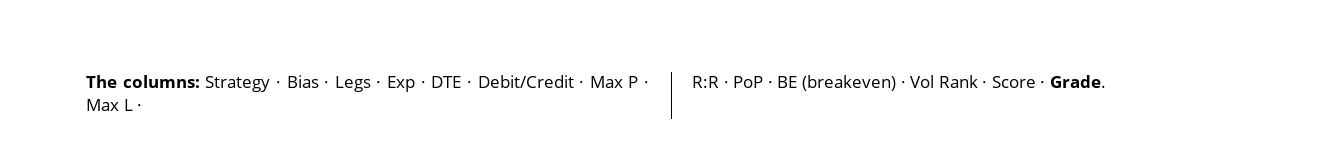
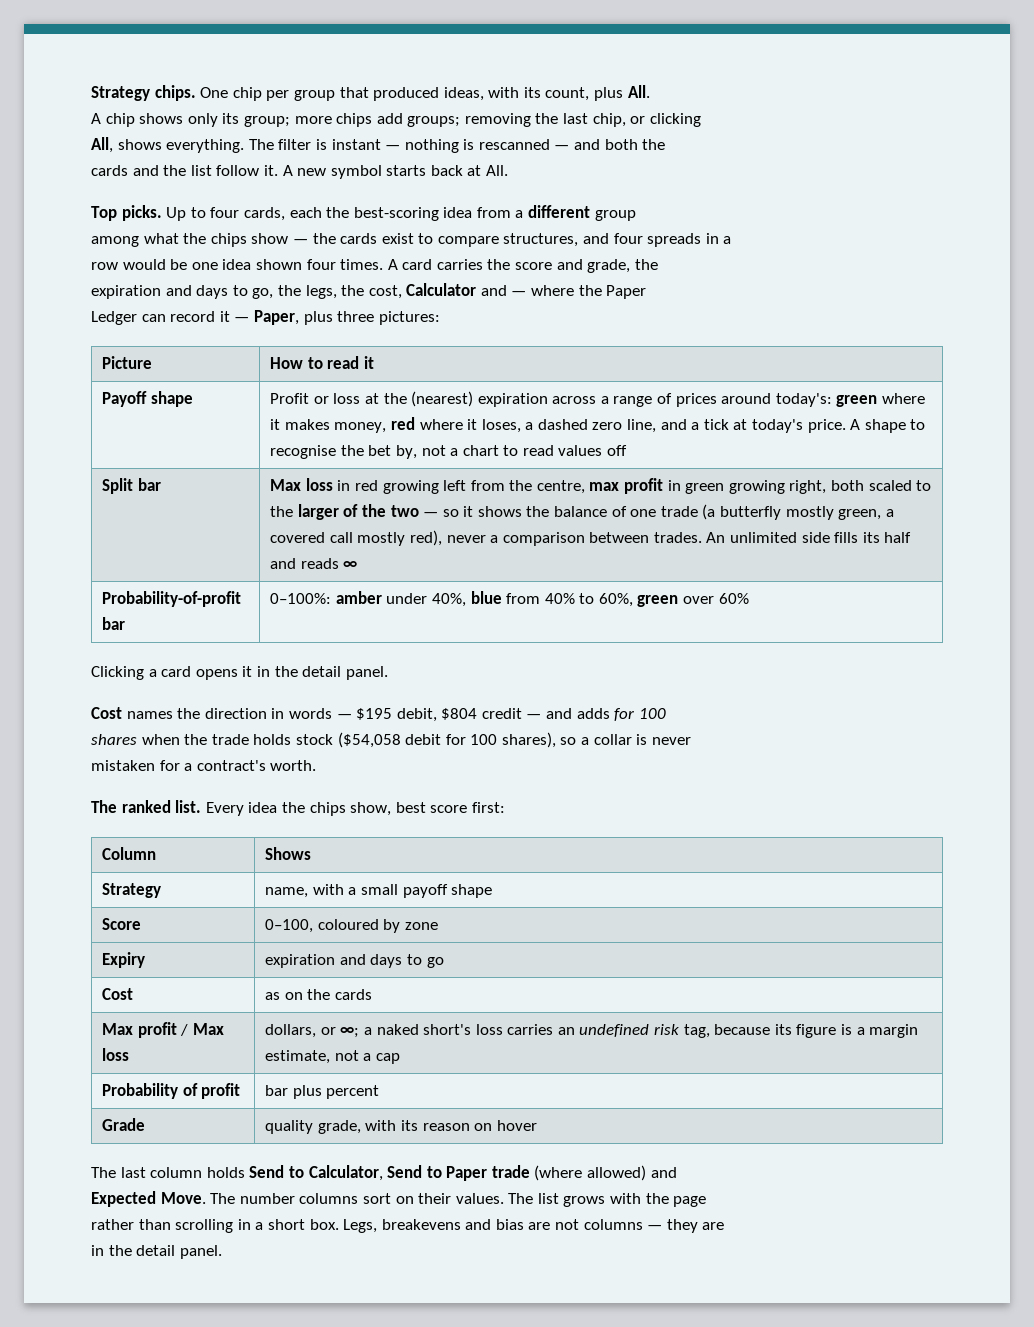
- The columns: Strategy · Bias · Legs · Exp · DTE · Debit/Credit · Max P · Max L ·
- R:R · PoP · BE (breakeven) · Vol Rank · Score · Grade.
+ Strategy chips. One chip per group that produced ideas, with its count, plus All.
+ A chip shows only its group; more chips add groups; removing the last chip, or clicking
+ All, shows everything. The filter is instant — nothing is rescanned — and both the
+ cards and the list follow it. A new symbol starts back at All.
+ Top picks. Up to four cards, each the best-scoring idea from a different group
+ among what the chips show — the cards exist to compare structures, and four spreads in a
+ row would be one idea shown four times. A card carries the score and grade, the
+ expiration and days to go, the legs, the cost, Calculator and — where the Paper
+ Ledger can record it — Paper, plus three pictures:
+ Picture | How to read it
+ Payoff shape | Profit or loss at the (nearest) expiration across a range of prices around today's: green where it makes money, red where it loses, a dashed zero line, and a tick at today's price. A shape to recognise the bet by, not a chart to read values off
+ Split bar | Max loss in red growing left from the centre, max profit in green growing right, both scaled to the larger of the two — so it shows the balance of one trade (a butterfly mostly green, a covered call mostly red), never a comparison between trades. An unlimited side fills its half and reads ∞
+ Probability-of-profit bar | 0–100%: amber under 40%, blue from 40% to 60%, green over 60%
+ Clicking a card opens it in the detail panel.
+ Cost names the direction in words — $195 debit, $804 credit — and adds for 100
+ shares when the trade holds stock ($54,058 debit for 100 shares), so a collar is never
+ mistaken for a contract's worth.
+ The ranked list. Every idea the chips show, best score first:
+ Column | Shows
+ Strategy | name, with a small payoff shape
+ Score | 0–100, coloured by zone
+ Expiry | expiration and days to go
+ Cost | as on the cards
+ Max profit / Max loss | dollars, or ∞; a naked short's loss carries an undefined risk tag, because its figure is a margin estimate, not a cap
+ Probability of profit | bar plus percent
+ Grade | quality grade, with its reason on hover
+ The last column holds Send to Calculator, Send to Paper trade (where allowed) and
+ Expected Move. The number columns sort on their values. The list grows with the page
+ rather than scrolling in a short box. Legs, breakevens and bias are not columns — they are
+ in the detail panel.

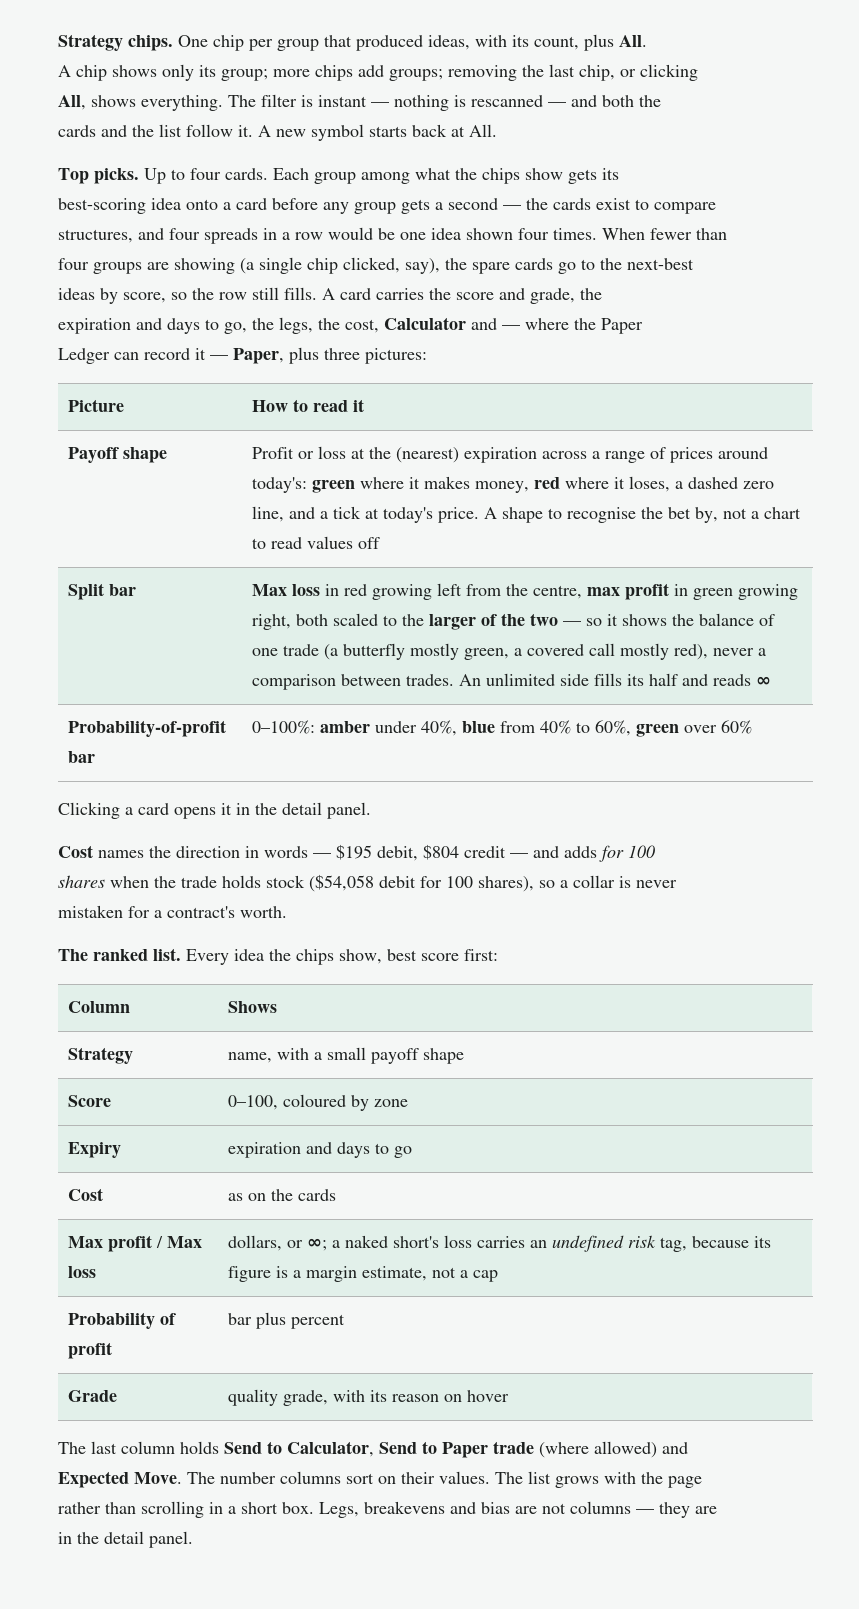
- Up to four cards, each the best-scoring idea from a different group
- among what the chips show — the cards exist to compare structures, and four spreads in a
- row would be one idea shown four times.
+ Up to four cards. Each group among what the chips show gets its
+ best-scoring idea onto a card before any group gets a second — the cards exist to compare
+ structures, and four spreads in a row would be one idea shown four times.
+ When fewer than
+ four groups are showing (a single chip clicked, say), the spare cards go to the next-best
+ ideas by score, so the row still fills.

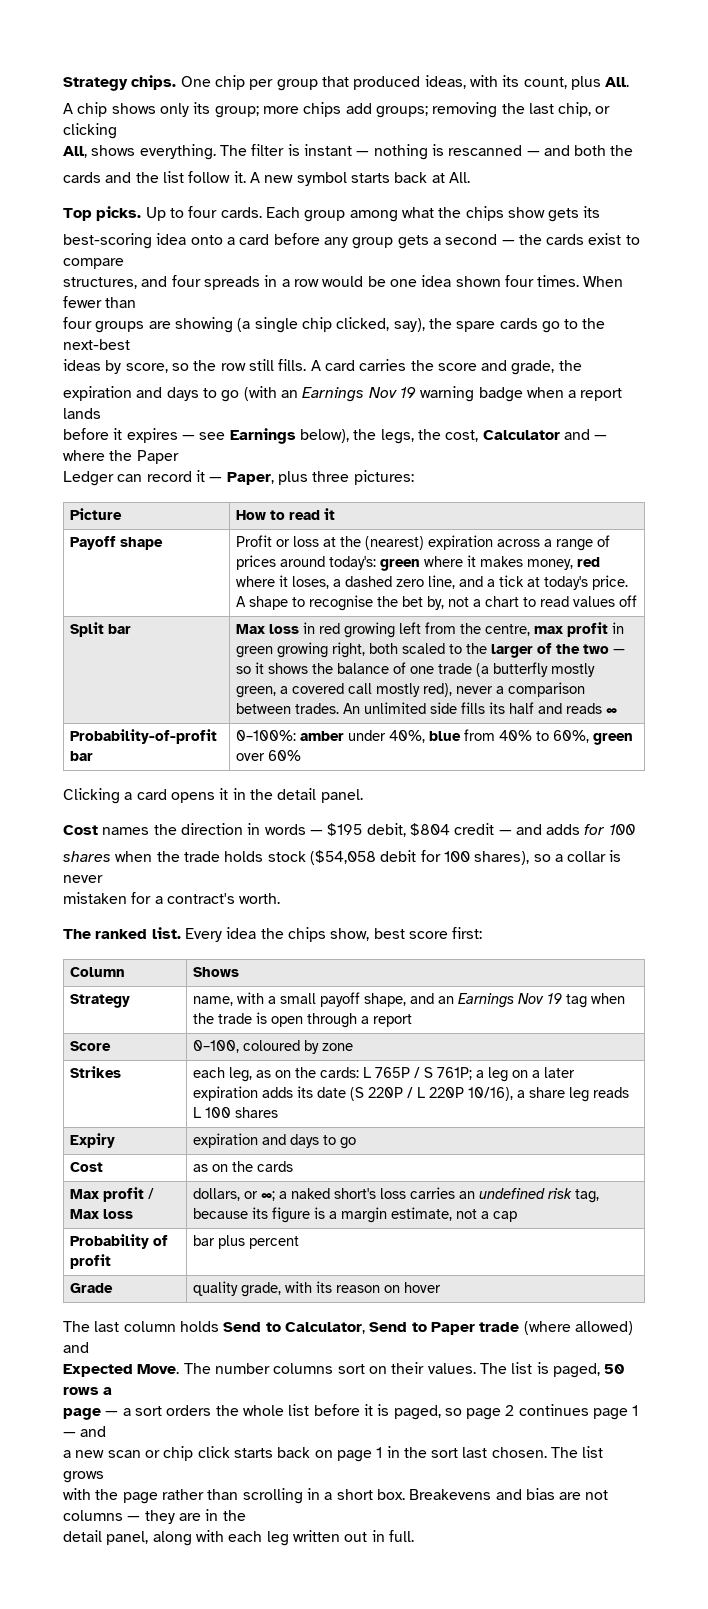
- expiration and days to go, the legs, the cost, Calculator and — where the Paper
+ expiration and days to go (with an Earnings Nov 19 warning badge when a report lands
+ before it expires — see Earnings below), the legs, the cost, Calculator and — where the Paper
- Strategy | name, with a small payoff shape
+ Strategy | name, with a small payoff shape, and an Earnings Nov 19 tag when the trade is open through a report
+ Strikes | each leg, as on the cards: L 765P / S 761P; a leg on a later expiration adds its date (S 220P / L 220P 10/16), a share leg reads L 100 shares
- The list grows with the page
- rather than scrolling in a short box.
+ The list is paged, 50 rows a
+ page — a sort orders the whole list before it is paged, so page 2 continues page 1 — and
+ a new scan or chip click starts back on page 1 in the sort last chosen. The list grows
+ with the page rather than scrolling in a short box.
- Legs, breakevens and bias are not columns — they are
- in the detail panel.
+ Breakevens and bias are not columns — they are in the
+ detail panel, along with each leg written out in full.

